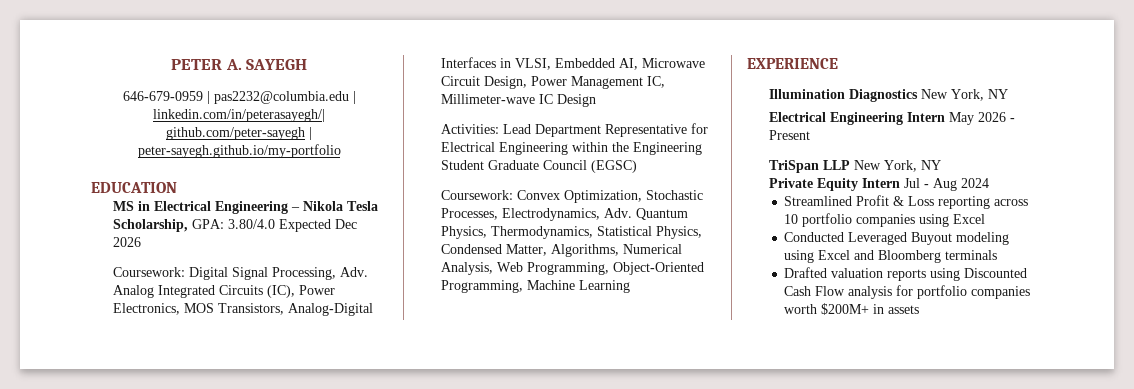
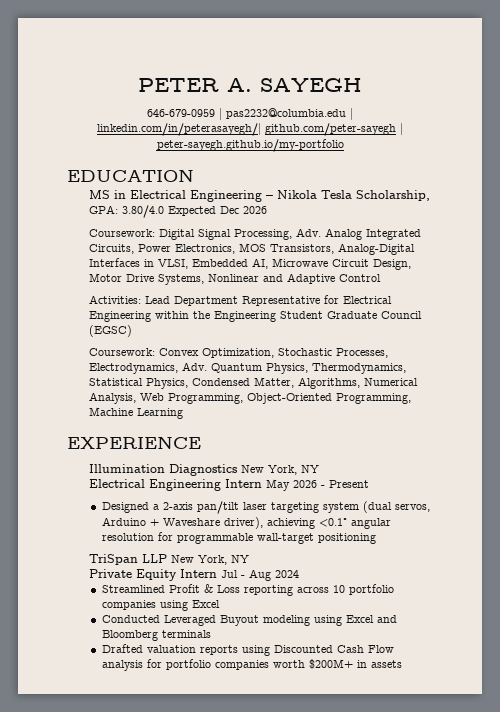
- Coursework: Digital Signal Processing, Adv. Analog Integrated Circuits (IC), Power Electronics, MOS Transistors, Analog-Digital Interfaces in VLSI, Embedded AI, Microwave Circuit Design, Power Management IC, Millimeter-wave IC Design
+ Coursework: Digital Signal Processing, Adv. Analog Integrated Circuits, Power Electronics, MOS Transistors, Analog-Digital Interfaces in VLSI, Embedded AI, Microwave Circuit Design, Motor Drive Systems, Nonlinear and Adaptive Control
+ Designed a 2-axis pan/tilt laser targeting system (dual servos, Arduino + Waveshare driver), achieving <0.1° angular resolution for programmable wall-target positioning

